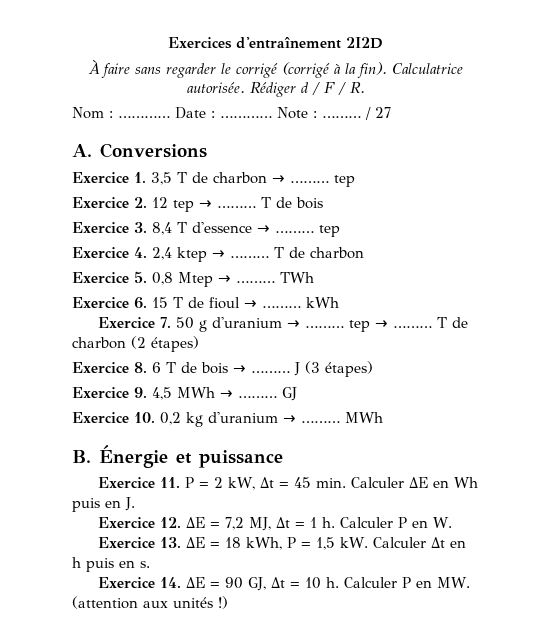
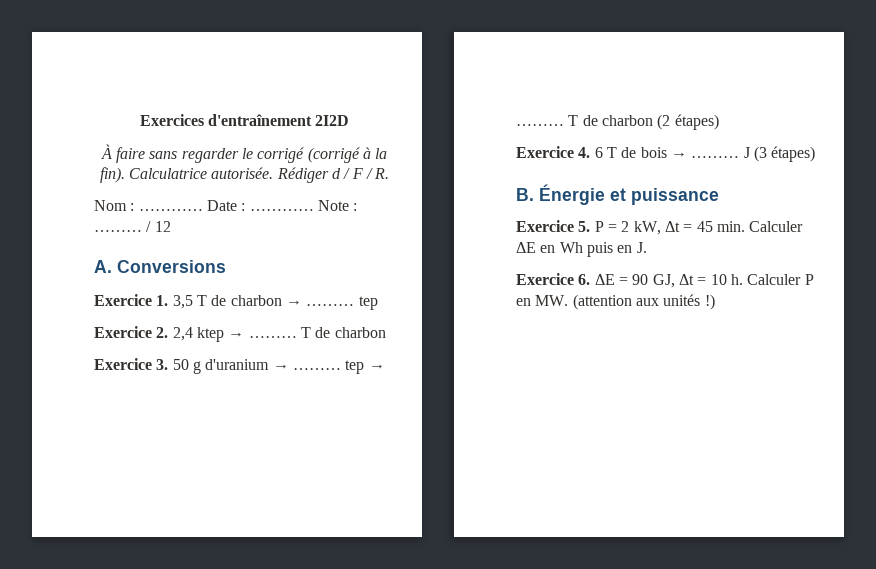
- / 27
+ / 12
- Exercice 2. 12 tep → ……… T de bois
- Exercice 3. 8,4 T d'essence → ……… tep
- Exercice 4. 2,4 ktep → ………
+ Exercice 2. 2,4 ktep → ………
- Exercice 5. 0,8 Mtep → ……… TWh
- Exercice 6. 15 T de fioul → ……… kWh
- Exercice 7. 50 g d'uranium → ……… tep → ………
+ Exercice 3. 50 g d'uranium → ……… tep → ………
- Exercice 8. 6 T de bois → ………
+ Exercice 4. 6 T de bois → ………
- Exercice 9. 4,5 MWh → ……… GJ
- Exercice 10. 0,2 kg d'uranium → ……… MWh
- Exercice 11. P = 2 kW, Δt = 45 min. Calculer ΔE en Wh puis en J.
+ Exercice 5. P = 2 kW, Δt = 45 min. Calculer ΔE en Wh puis en J.
- Exercice 12. ΔE = 7,2 MJ, Δt = 1 h. Calculer P en W.
- Exercice 13. ΔE = 18 kWh, P = 1,5 kW. Calculer Δt en h puis en s.
- Exercice 14. ΔE = 90 GJ, Δt = 10 h.
+ Exercice 6. ΔE = 90 GJ, Δt = 10 h.

